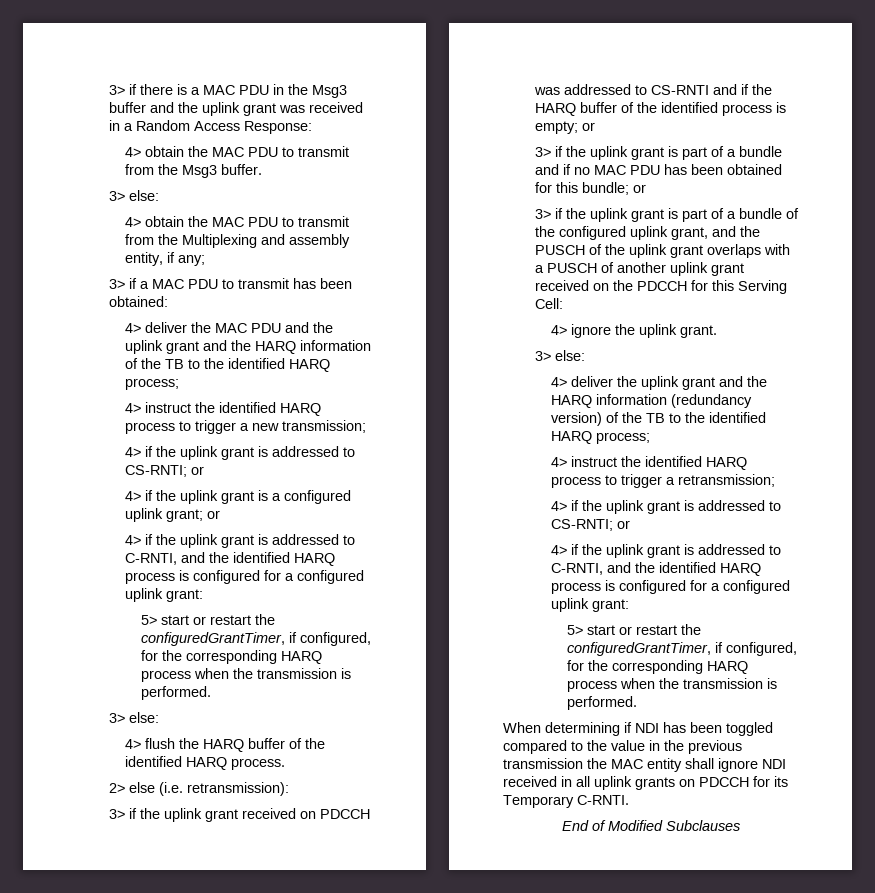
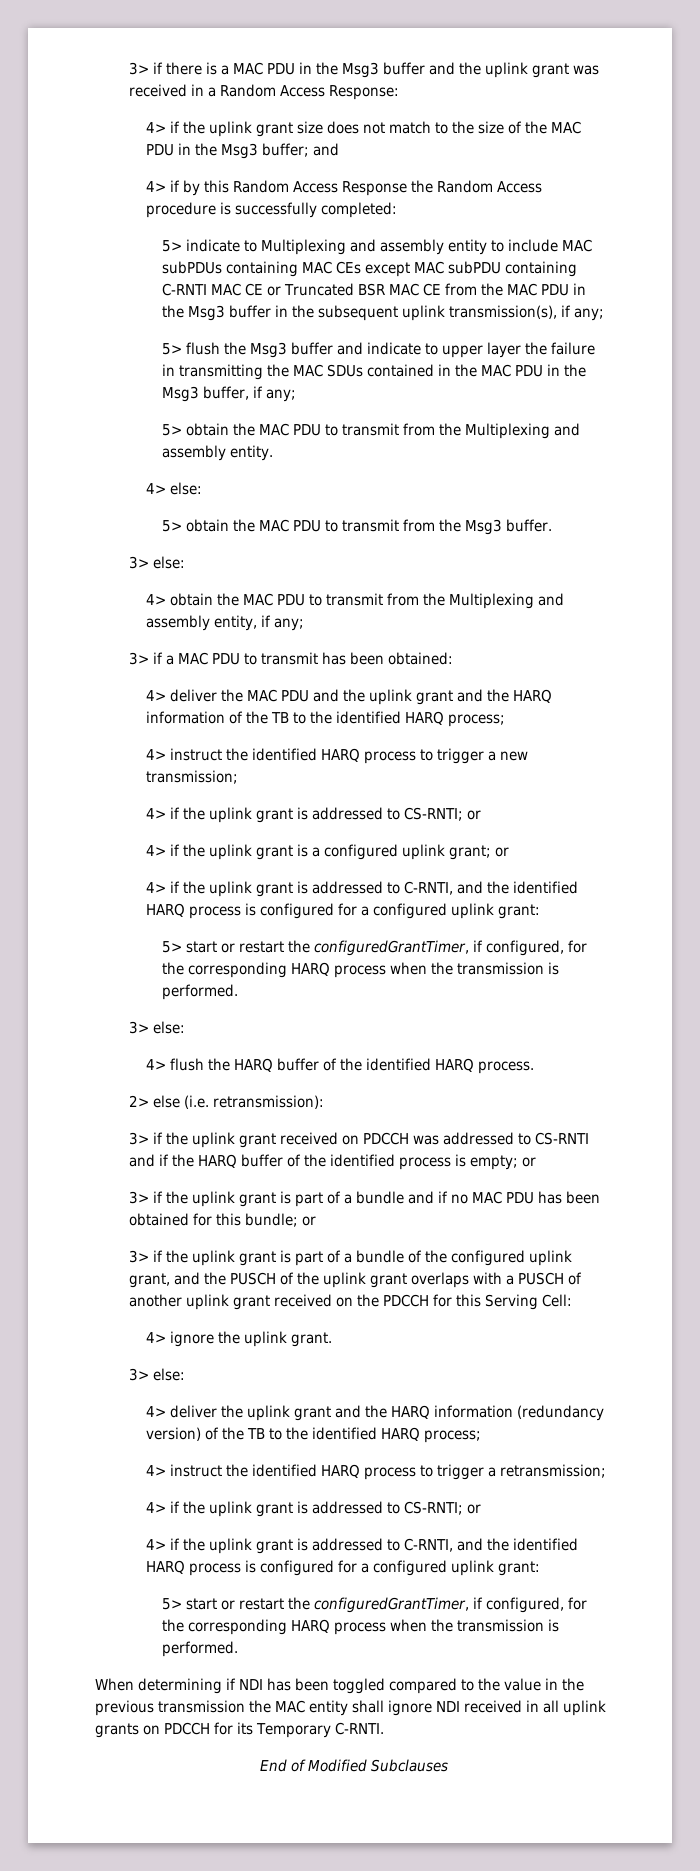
- 4> obtain the MAC PDU to transmit from the Msg3 buffer.
+ 4> if the uplink grant size does not match to the size of the MAC PDU in the Msg3 buffer; and
+ 4> if by this Random Access Response the Random Access procedure is successfully completed:
+ 5> indicate to Multiplexing and assembly entity to include MAC subPDUs containing MAC CEs except MAC subPDU containing C-RNTI MAC CE or Truncated BSR MAC CE from the MAC PDU in the Msg3 buffer in the subsequent uplink transmission(s), if any;
+ 5> flush the Msg3 buffer and indicate to upper layer the failure in transmitting the MAC SDUs contained in the MAC PDU in the Msg3 buffer, if any;
+ 5> obtain the MAC PDU to transmit from the Multiplexing and assembly entity.
+ 4> else:
+ 5> obtain the MAC PDU to transmit from the Msg3 buffer.

